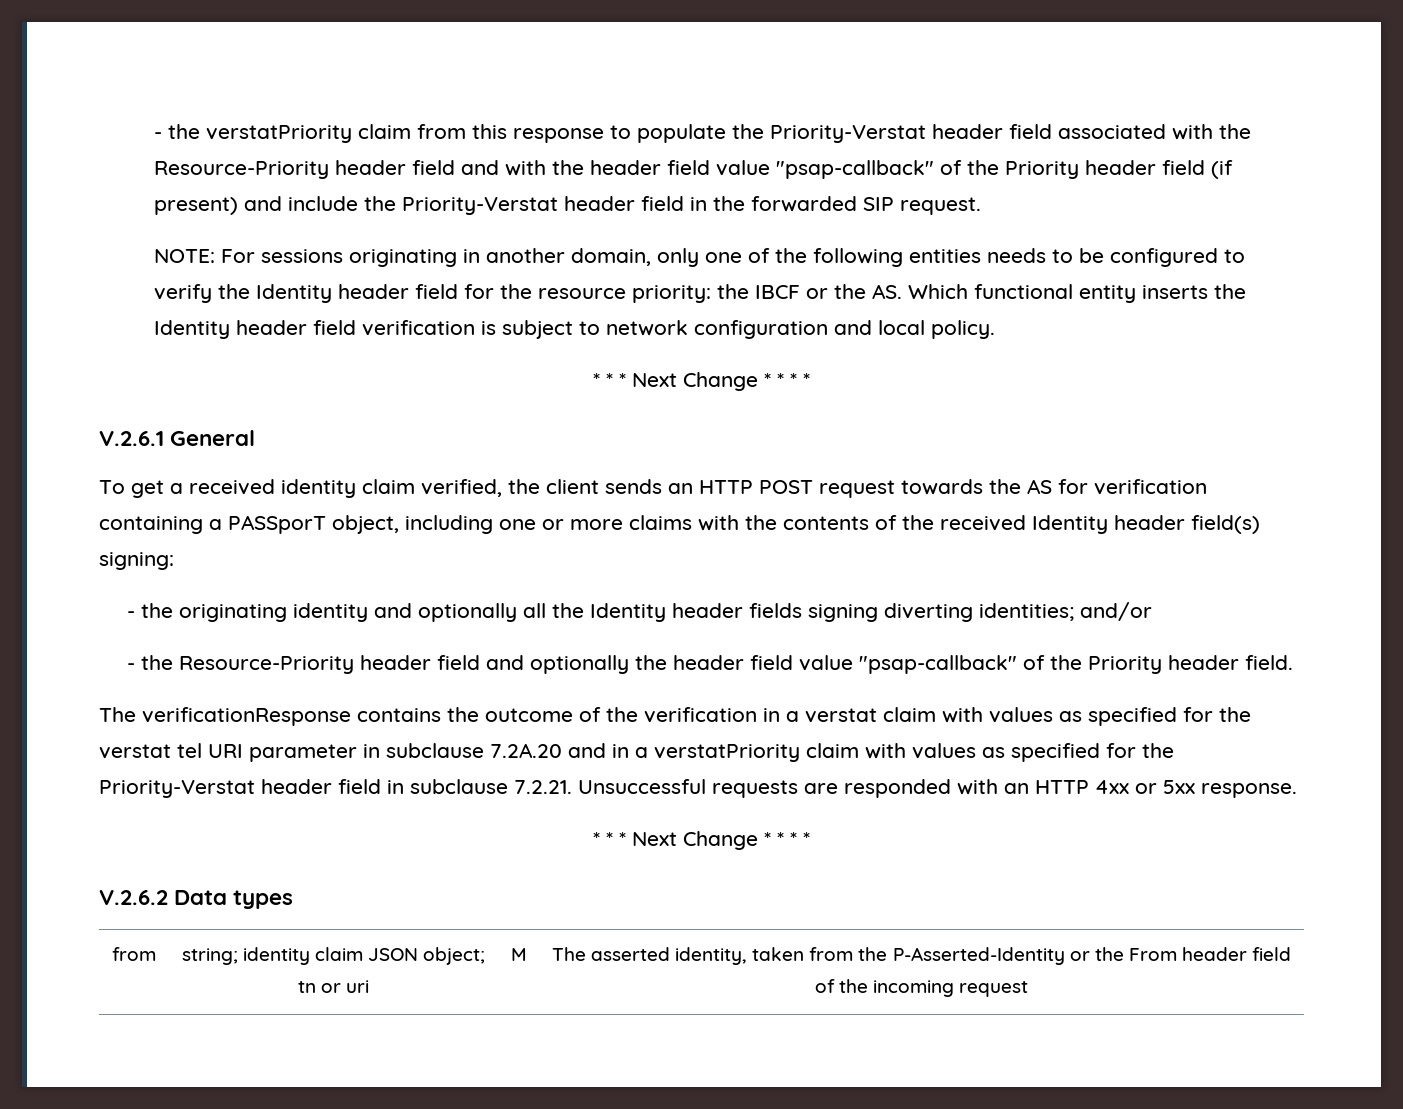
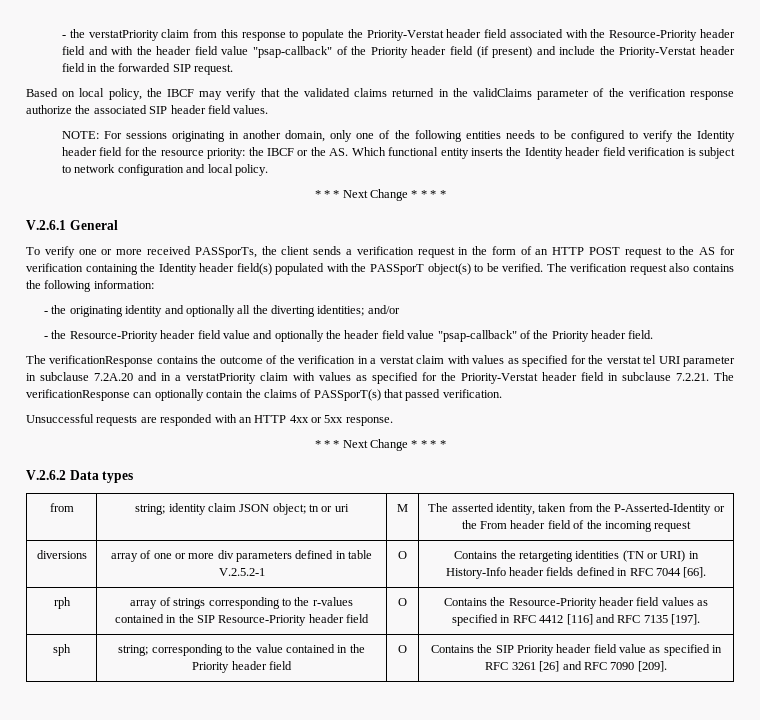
+ Based on local policy, the IBCF may verify that the validated claims returned in the validClaims parameter of the verification response authorize the associated SIP header field values.
- To get a received identity claim verified, the client sends an HTTP POST request towards the AS for verification containing a PASSporT object, including one or more claims with the contents of the received Identity header field(s) signing:
+ To verify one or more received PASSporTs, the client sends a verification request in the form of an HTTP POST request to the AS for verification containing the Identity header field(s) populated with the PASSporT object(s) to be verified. The verification request also contains the following information:
- - the originating identity and optionally all the Identity header fields signing diverting identities; and/or
+ - the originating identity and optionally all the diverting identities; and/or
- - the Resource-Priority header field and optionally the header field value "psap-callback" of the Priority header field.
+ - the Resource-Priority header field value and optionally the header field value "psap-callback" of the Priority header field.
- The verificationResponse contains the outcome of the verification in a verstat claim with values as specified for the verstat tel URI parameter in subclause 7.2A.20 and in a verstatPriority claim with values as specified for the Priority-Verstat header field in subclause 7.2.21. Unsuccessful requests are responded with an HTTP 4xx or 5xx response.
+ The verificationResponse contains the outcome of the verification in a verstat claim with values as specified for the verstat tel URI parameter in subclause 7.2A.20 and in a verstatPriority claim with values as specified for the Priority-Verstat header field in subclause 7.2.21. The verificationResponse can optionally contain the claims of PASSporT(s) that passed verification.
+ Unsuccessful requests are responded with an HTTP 4xx or 5xx response.
+ diversions | array of one or more div parameters defined in table V.2.5.2-1 | O | Contains the retargeting identities (TN or URI) in History-Info header fields defined in RFC 7044 [66].
+ rph | array of strings corresponding to the r-values contained in the SIP Resource-Priority header field | O | Contains the Resource-Priority header field values as specified in RFC 4412 [116] and RFC 7135 [197].
+ sph | string; corresponding to the value contained in the Priority header field | O | Contains the SIP Priority header field value as specified in RFC 3261 [26] and RFC 7090 [209].

